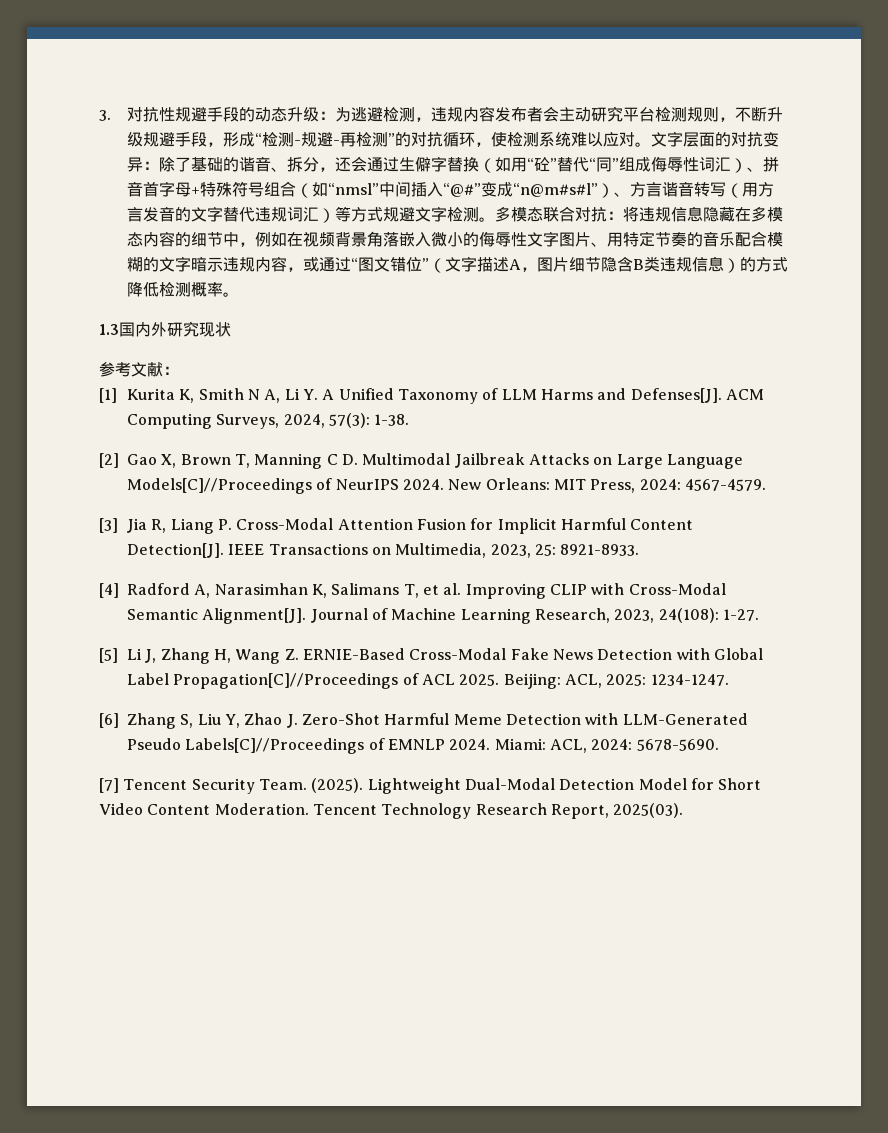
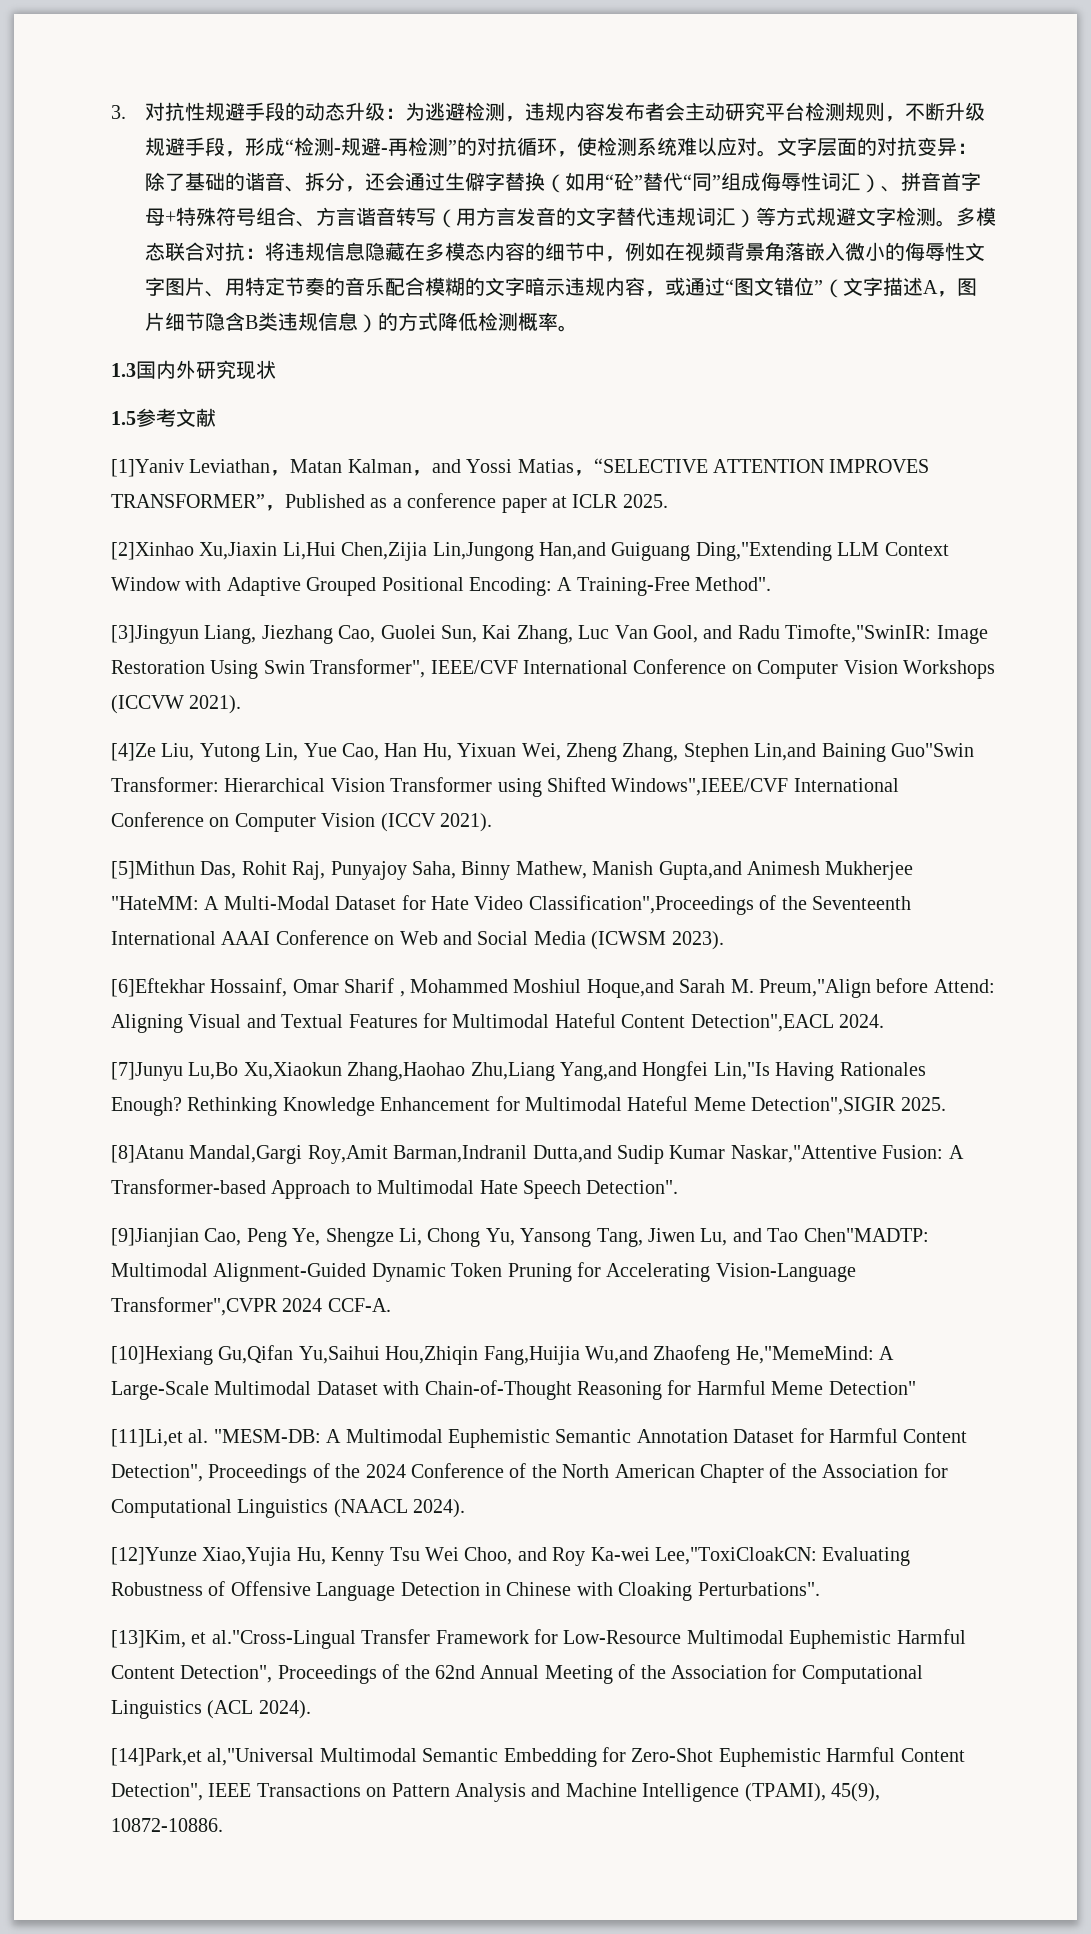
- 文字层面的对抗变异：除了基础的谐音、拆分，还会通过生僻字替换（如用“砼”替代“同”组成侮辱性词汇）、拼音首字母+特殊符号组合（如“nmsl”中间插入“@#”变成“n@m#s#l”）、方言谐音转写（用方言发音的文字替代违规词汇）等方式规避文字检测。
+ 文字层面的对抗变异：除了基础的谐音、拆分，还会通过生僻字替换（如用“砼”替代“同”组成侮辱性词汇）、拼音首字母+特殊符号组合、方言谐音转写（用方言发音的文字替代违规词汇）等方式规避文字检测。
- 参考文献：
- [1] Kurita K, Smith N A, Li Y. A Unified Taxonomy of LLM Harms and Defenses[J]. ACM Computing Surveys, 2024, 57(3): 1-38.
- [2] Gao X, Brown T, Manning C D. Multimodal Jailbreak Attacks on Large Language Models[C]//Proceedings of NeurIPS 2024. New Orleans: MIT Press, 2024: 4567-4579.
- [3] Jia R, Liang P. Cross-Modal Attention Fusion for Implicit Harmful Content Detection[J]. IEEE Transactions on Multimedia, 2023, 25: 8921-8933.
- [4] Radford A, Narasimhan K, Salimans T, et al. Improving CLIP with Cross-Modal Semantic Alignment[J]. Journal of Machine Learning Research, 2023, 24(108): 1-27.
- [5] Li J, Zhang H, Wang Z. ERNIE-Based Cross-Modal Fake News Detection with Global Label Propagation[C]//Proceedings of ACL 2025. Beijing: ACL, 2025: 1234-1247.
- [6] Zhang S, Liu Y, Zhao J. Zero-Shot Harmful Meme Detection with LLM-Generated Pseudo Labels[C]//Proceedings of EMNLP 2024. Miami: ACL, 2024: 5678-5690.
- [7] Tencent Security Team. (2025). Lightweight Dual-Modal Detection Model for Short Video Content Moderation. Tencent Technology Research Report, 2025(03).
+ 1.5参考文献
+ [1]Yaniv Leviathan，Matan Kalman，and Yossi Matias，“SELECTIVE ATTENTION IMPROVES TRANSFORMER”，Published as a conference paper at ICLR 2025.
+ [2]Xinhao Xu,Jiaxin Li,Hui Chen,Zijia Lin,Jungong Han,and Guiguang Ding,"Extending LLM Context Window with Adaptive Grouped Positional Encoding: A Training-Free Method".
+ [3]Jingyun Liang, Jiezhang Cao, Guolei Sun, Kai Zhang, Luc Van Gool, and Radu Timofte,"SwinIR: Image Restoration Using Swin Transformer", IEEE/CVF International Conference on Computer Vision Workshops (ICCVW 2021).
+ [4]Ze Liu, Yutong Lin, Yue Cao, Han Hu, Yixuan Wei, Zheng Zhang, Stephen Lin,and Baining Guo"Swin Transformer: Hierarchical Vision Transformer using Shifted Windows",IEEE/CVF International Conference on Computer Vision (ICCV 2021).
+ [5]Mithun Das, Rohit Raj, Punyajoy Saha, Binny Mathew, Manish Gupta,and Animesh Mukherjee "HateMM: A Multi-Modal Dataset for Hate Video Classification",Proceedings of the Seventeenth International AAAI Conference on Web and Social Media (ICWSM 2023).
+ [6]Eftekhar Hossainf, Omar Sharif , Mohammed Moshiul Hoque,and Sarah M. Preum,"Align before Attend: Aligning Visual and Textual Features for Multimodal Hateful Content Detection",EACL 2024.
+ [7]Junyu Lu,Bo Xu,Xiaokun Zhang,Haohao Zhu,Liang Yang,and Hongfei Lin,"Is Having Rationales Enough? Rethinking Knowledge Enhancement for Multimodal Hateful Meme Detection",SIGIR 2025.
+ [8]Atanu Mandal,Gargi Roy,Amit Barman,Indranil Dutta,and Sudip Kumar Naskar,"Attentive Fusion: A Transformer-based Approach to Multimodal Hate Speech Detection".
+ [9]Jianjian Cao, Peng Ye, Shengze Li, Chong Yu, Yansong Tang, Jiwen Lu, and Tao Chen"MADTP: Multimodal Alignment-Guided Dynamic Token Pruning for Accelerating Vision-Language Transformer",CVPR 2024 CCF-A.
+ [10]Hexiang Gu,Qifan Yu,Saihui Hou,Zhiqin Fang,Huijia Wu,and Zhaofeng He,"MemeMind: A Large-Scale Multimodal Dataset with Chain-of-Thought Reasoning for Harmful Meme Detection"
+ [11]Li,et al. "MESM-DB: A Multimodal Euphemistic Semantic Annotation Dataset for Harmful Content Detection", Proceedings of the 2024 Conference of the North American Chapter of the Association for Computational Linguistics (NAACL 2024).
+ [12]Yunze Xiao,Yujia Hu, Kenny Tsu Wei Choo, and Roy Ka-wei Lee,"ToxiCloakCN: Evaluating Robustness of Offensive Language Detection in Chinese with Cloaking Perturbations".
+ [13]Kim, et al."Cross-Lingual Transfer Framework for Low-Resource Multimodal Euphemistic Harmful Content Detection", Proceedings of the 62nd Annual Meeting of the Association for Computational Linguistics (ACL 2024).
+ [14]Park,et al,"Universal Multimodal Semantic Embedding for Zero-Shot Euphemistic Harmful Content Detection", IEEE Transactions on Pattern Analysis and Machine Intelligence (TPAMI), 45(9), 10872-10886.

